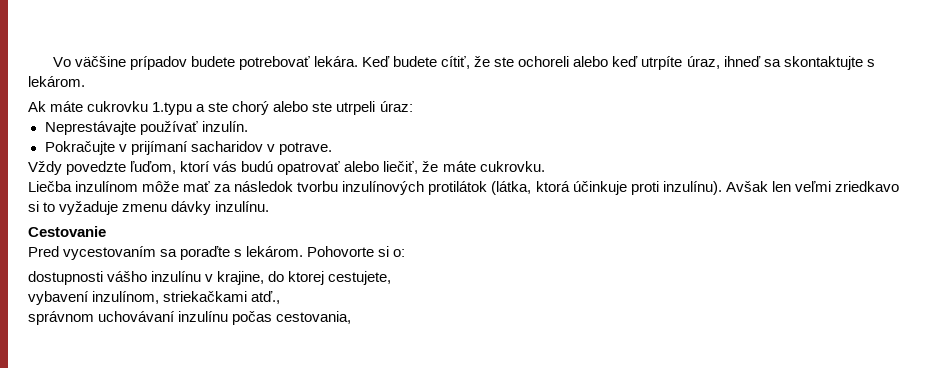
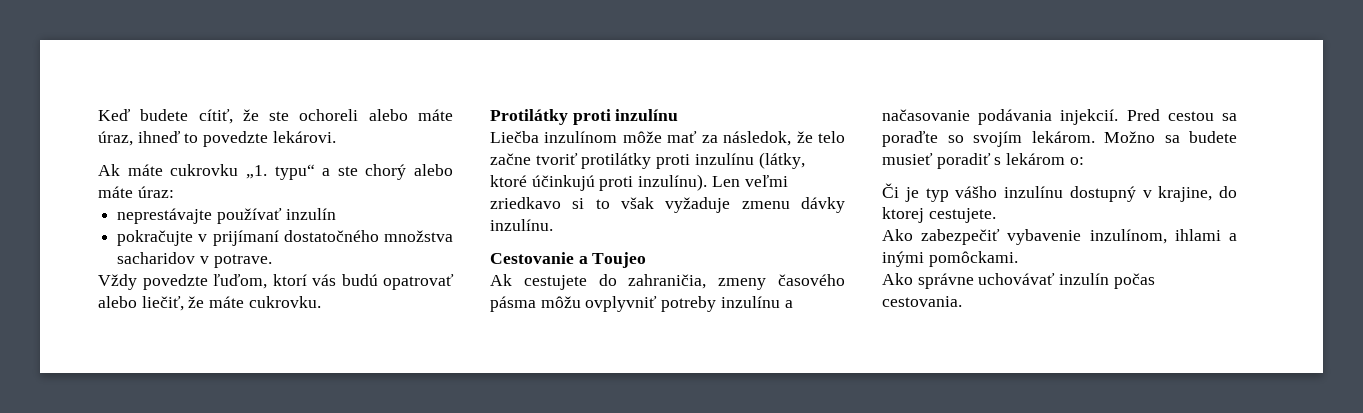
- Vo väčšine prípadov budete potrebovať lekára. Keď budete cítiť, že ste ochoreli alebo keď utrpíte úraz, ihneď sa skontaktujte s lekárom.
+ Keď budete cítiť, že ste ochoreli alebo máte úraz, ihneď to povedzte lekárovi.
- Ak máte cukrovku 1.typu a ste chorý alebo ste utrpeli úraz:
+ Ak máte cukrovku „1. typu“ a ste chorý alebo máte úraz:
- Neprestávajte používať inzulín.
- Pokračujte v prijímaní sacharidov v potrave.
+ neprestávajte používať inzulín
+ pokračujte v prijímaní dostatočného množstva sacharidov v potrave.
+ Protilátky proti inzulínu
- Liečba inzulínom môže mať za následok tvorbu inzulínových protilátok (látka, ktorá účinkuje proti inzulínu). Avšak len veľmi zriedkavo si to vyžaduje zmenu dávky inzulínu.
+ Liečba inzulínom môže mať za následok, že telo začne tvoriť protilátky proti inzulínu (látky, ktoré účinkujú proti inzulínu). Len veľmi zriedkavo si to však vyžaduje zmenu dávky inzulínu.
- Cestovanie
- Pred vycestovaním sa poraďte s lekárom. Pohovorte si o:
- dostupnosti vášho inzulínu v krajine, do ktorej cestujete,
- vybavení inzulínom, striekačkami atď.,
- správnom uchovávaní inzulínu počas cestovania,
+ Cestovanie a Toujeo
+ Ak cestujete do zahraničia, zmeny časového pásma môžu ovplyvniť potreby inzulínu a načasovanie podávania injekcií. Pred cestou sa poraďte so svojím lekárom. Možno sa budete musieť poradiť s lekárom o:
+ Či je typ vášho inzulínu dostupný v krajine, do ktorej cestujete.
+ Ako zabezpečiť vybavenie inzulínom, ihlami a inými pomôckami.
+ Ako správne uchovávať inzulín počas cestovania.

